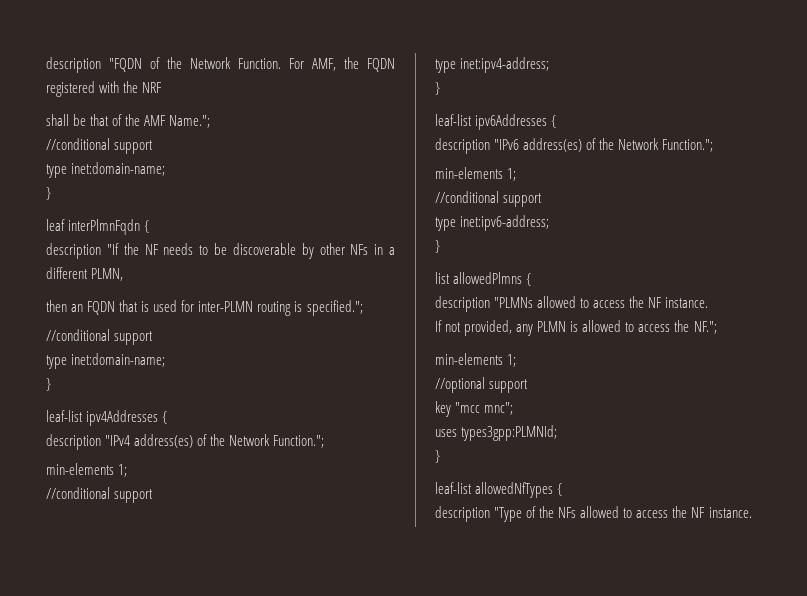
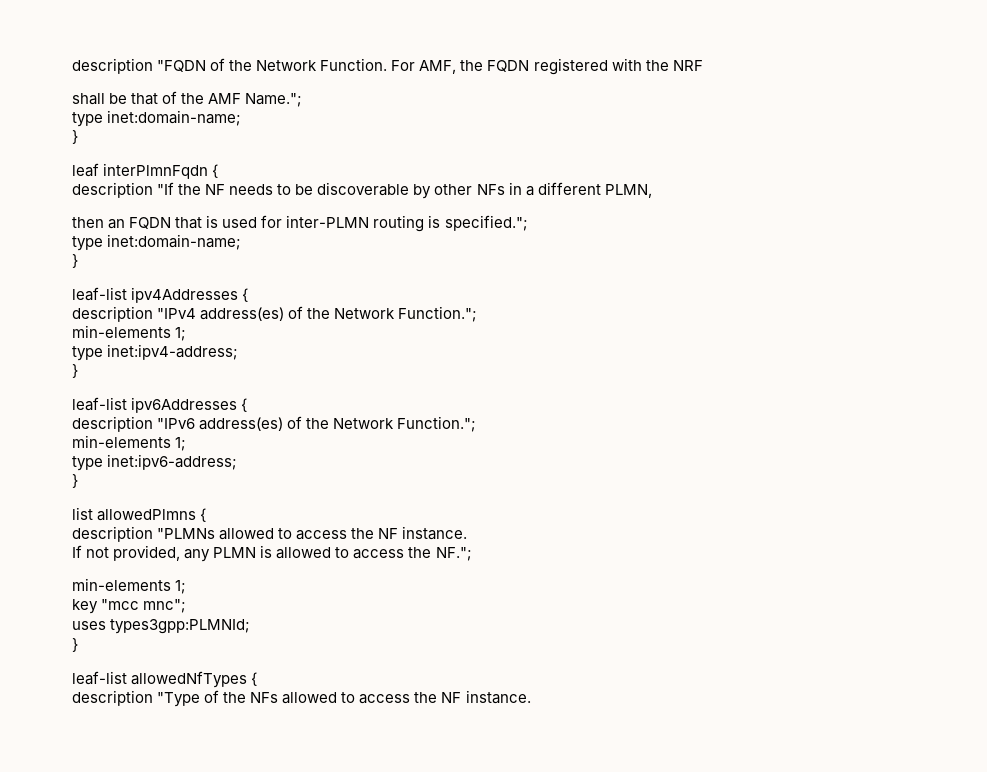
  shall be that of the AMF Name.";
- //conditional support
  then an FQDN that is used for inter-PLMN routing is specified.";
- //conditional support
  description "IPv4 address(es) of the Network Function.";
  min-elements 1;
- //conditional support
  description "IPv6 address(es) of the Network Function.";
  min-elements 1;
- //conditional support
- //optional support

